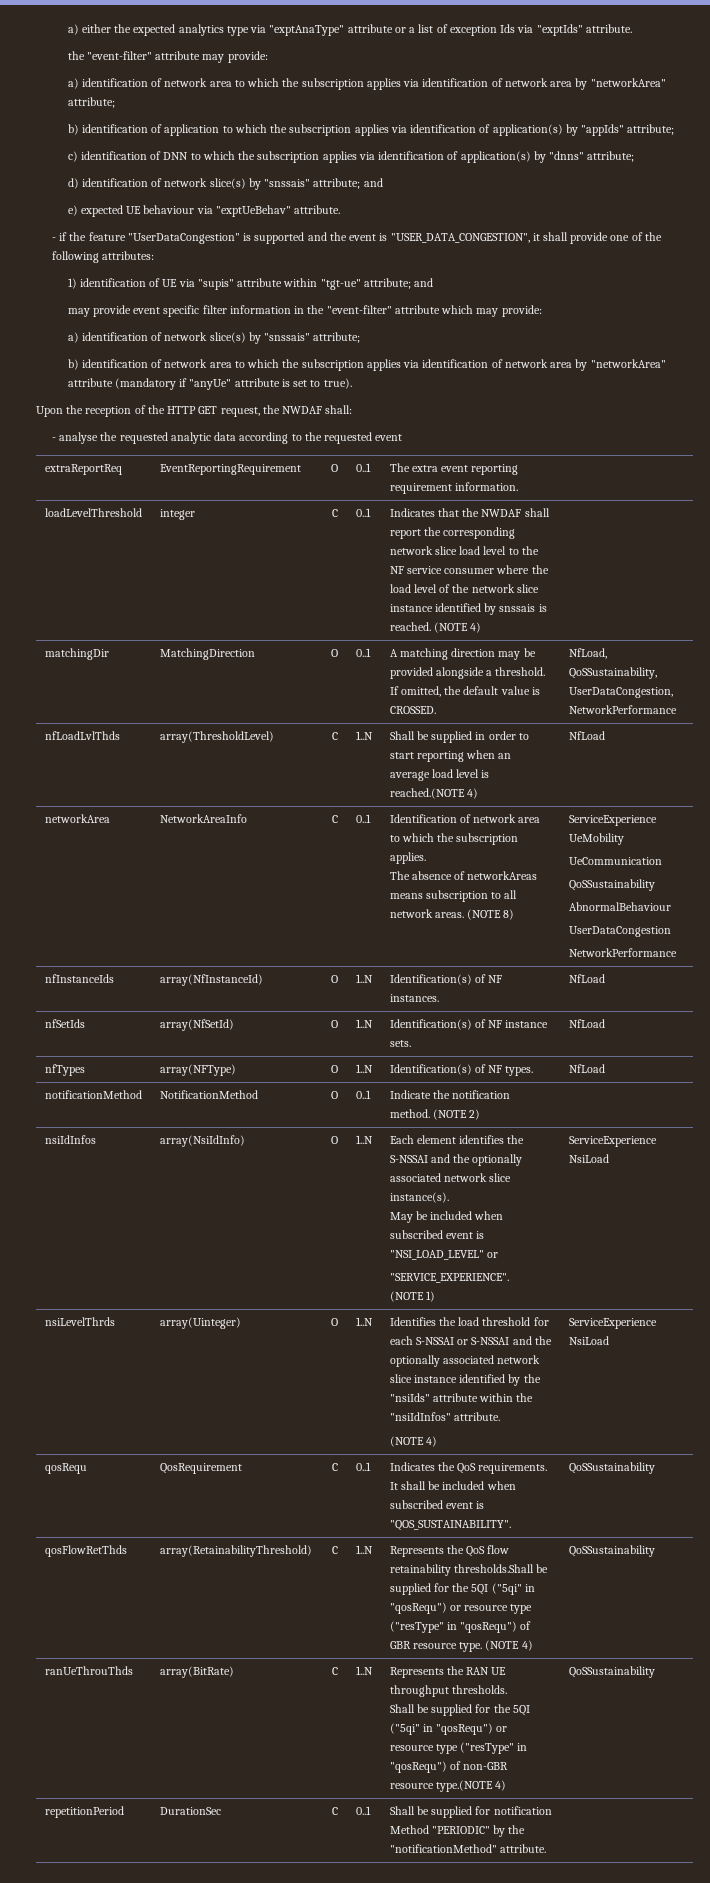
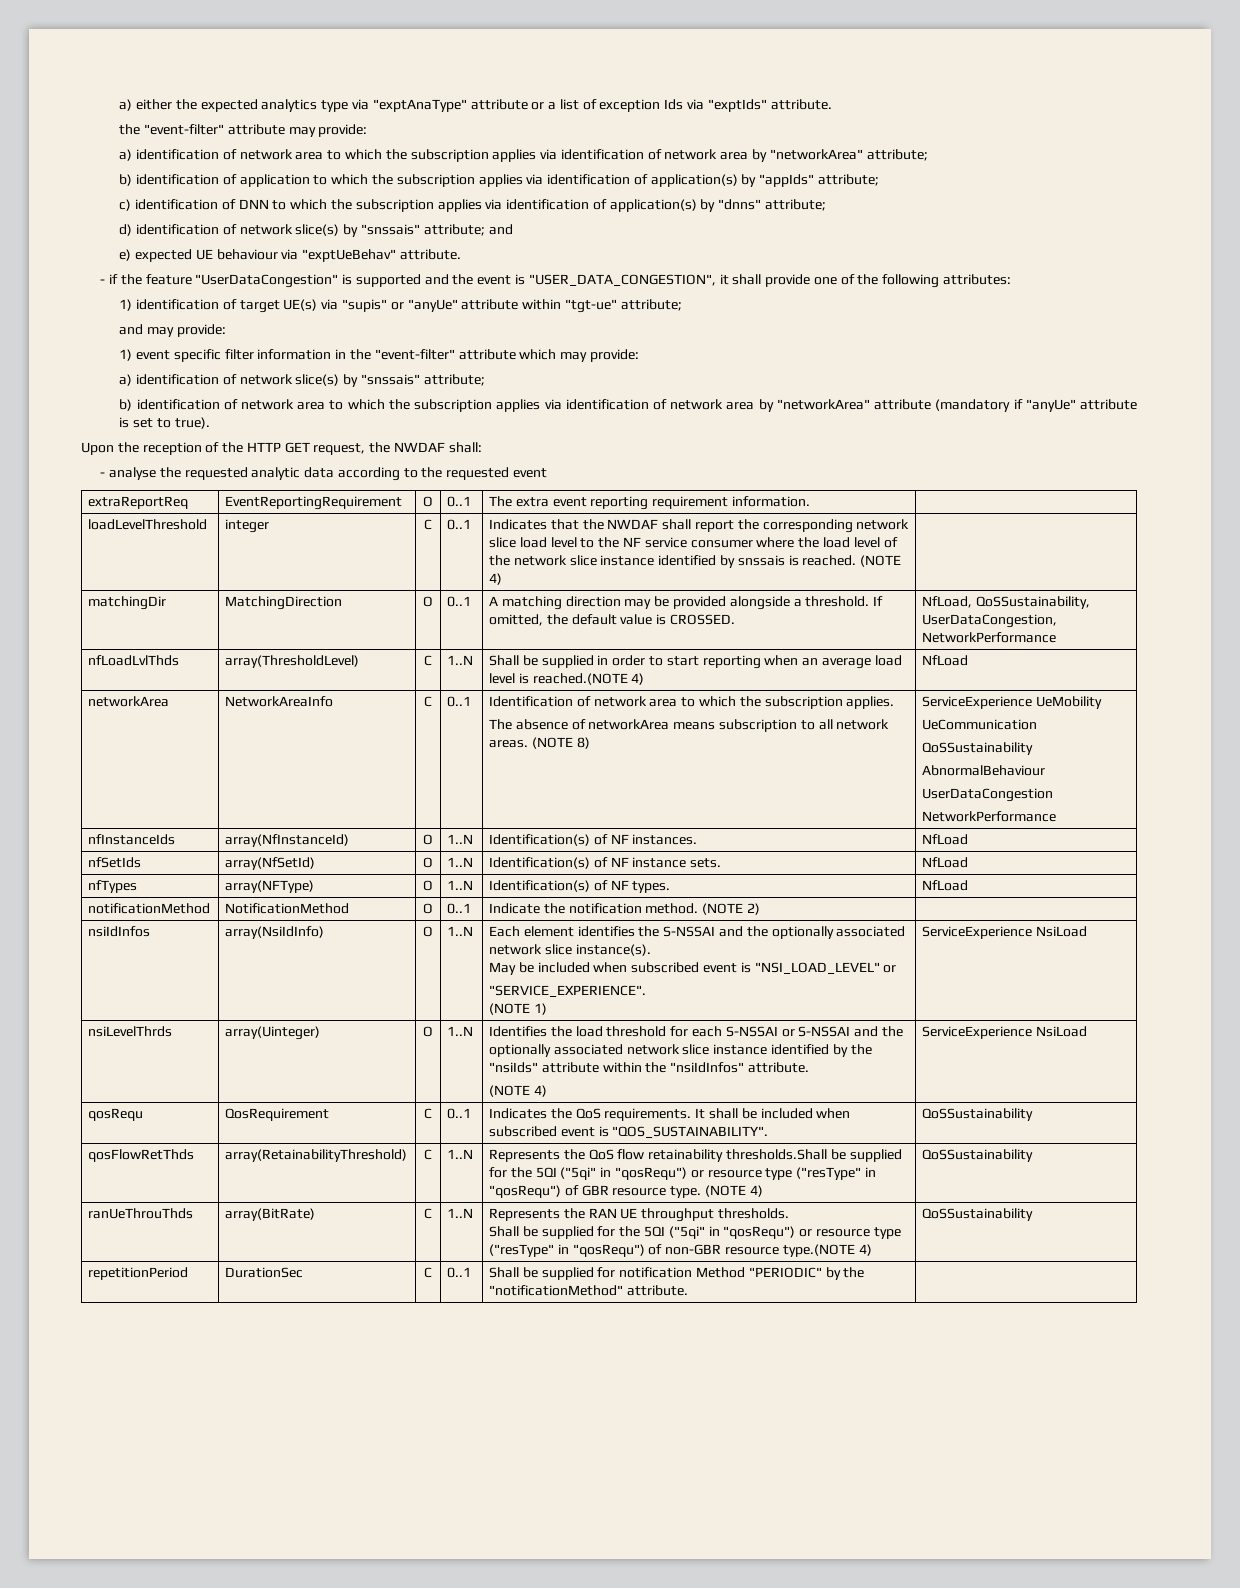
- 1) identification of UE via "supis" attribute within "tgt-ue" attribute; and
- may provide event specific filter information in the "event-filter" attribute which may provide:
+ 1) identification of target UE(s) via "supis" or "anyUe" attribute within "tgt-ue" attribute;
+ and may provide:
+ 1) event specific filter information in the "event-filter" attribute which may provide:
  networkArea | NetworkAreaInfo | C | 0..1 | Identification of network area to which the subscription applies.
- The absence of networkAreas means subscription to all network areas. (NOTE 8) | ServiceExperience UeMobility
+ The absence of networkArea means subscription to all network areas. (NOTE 8) | ServiceExperience UeMobility

